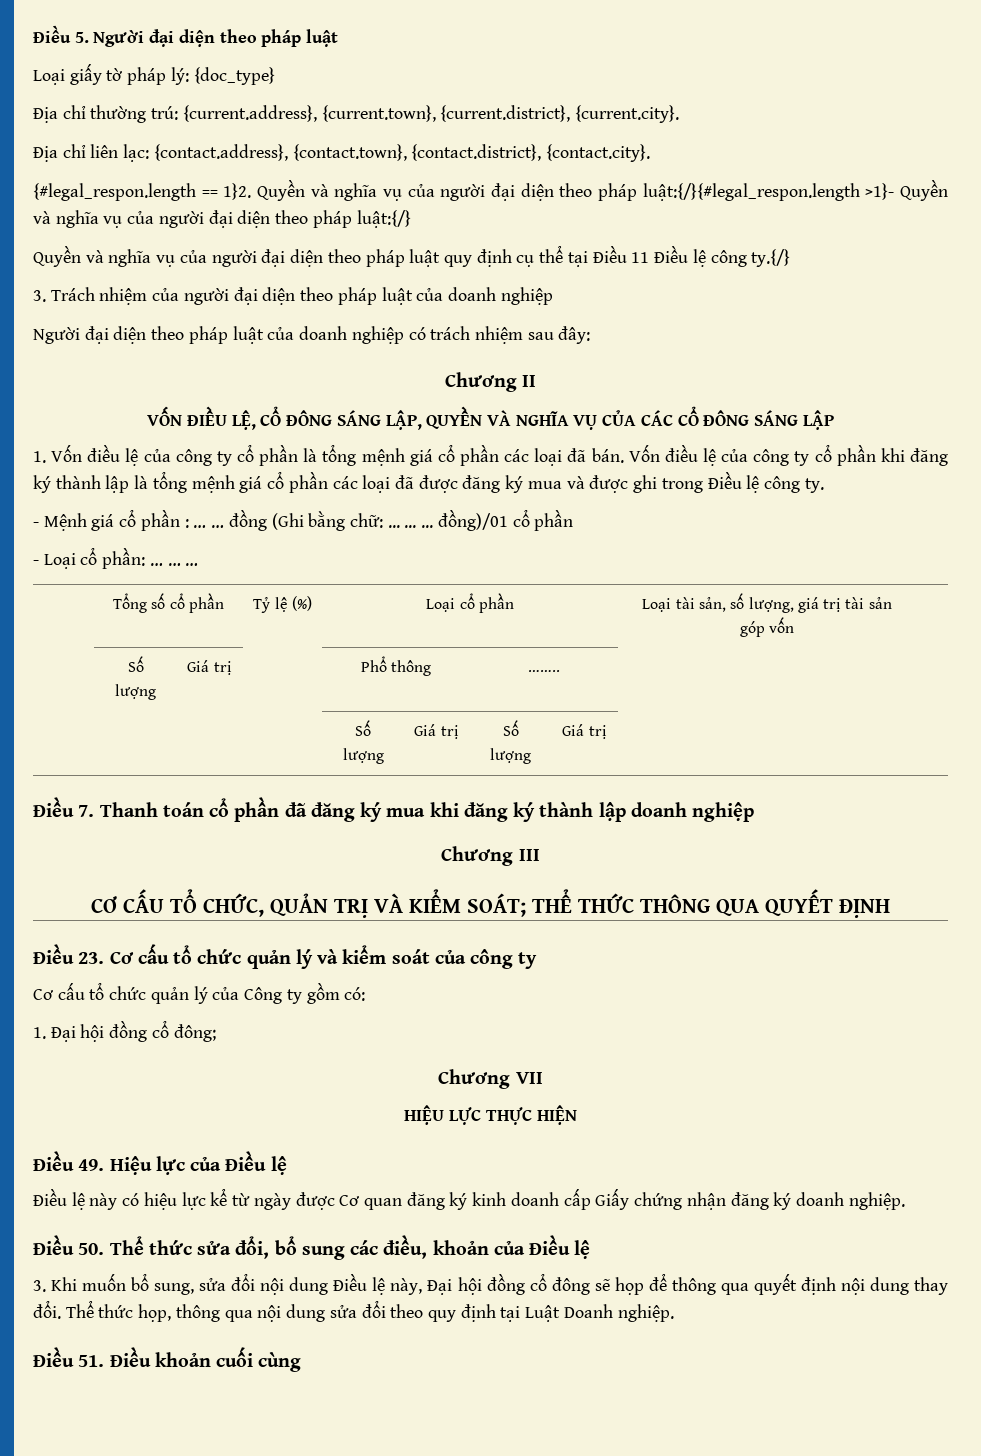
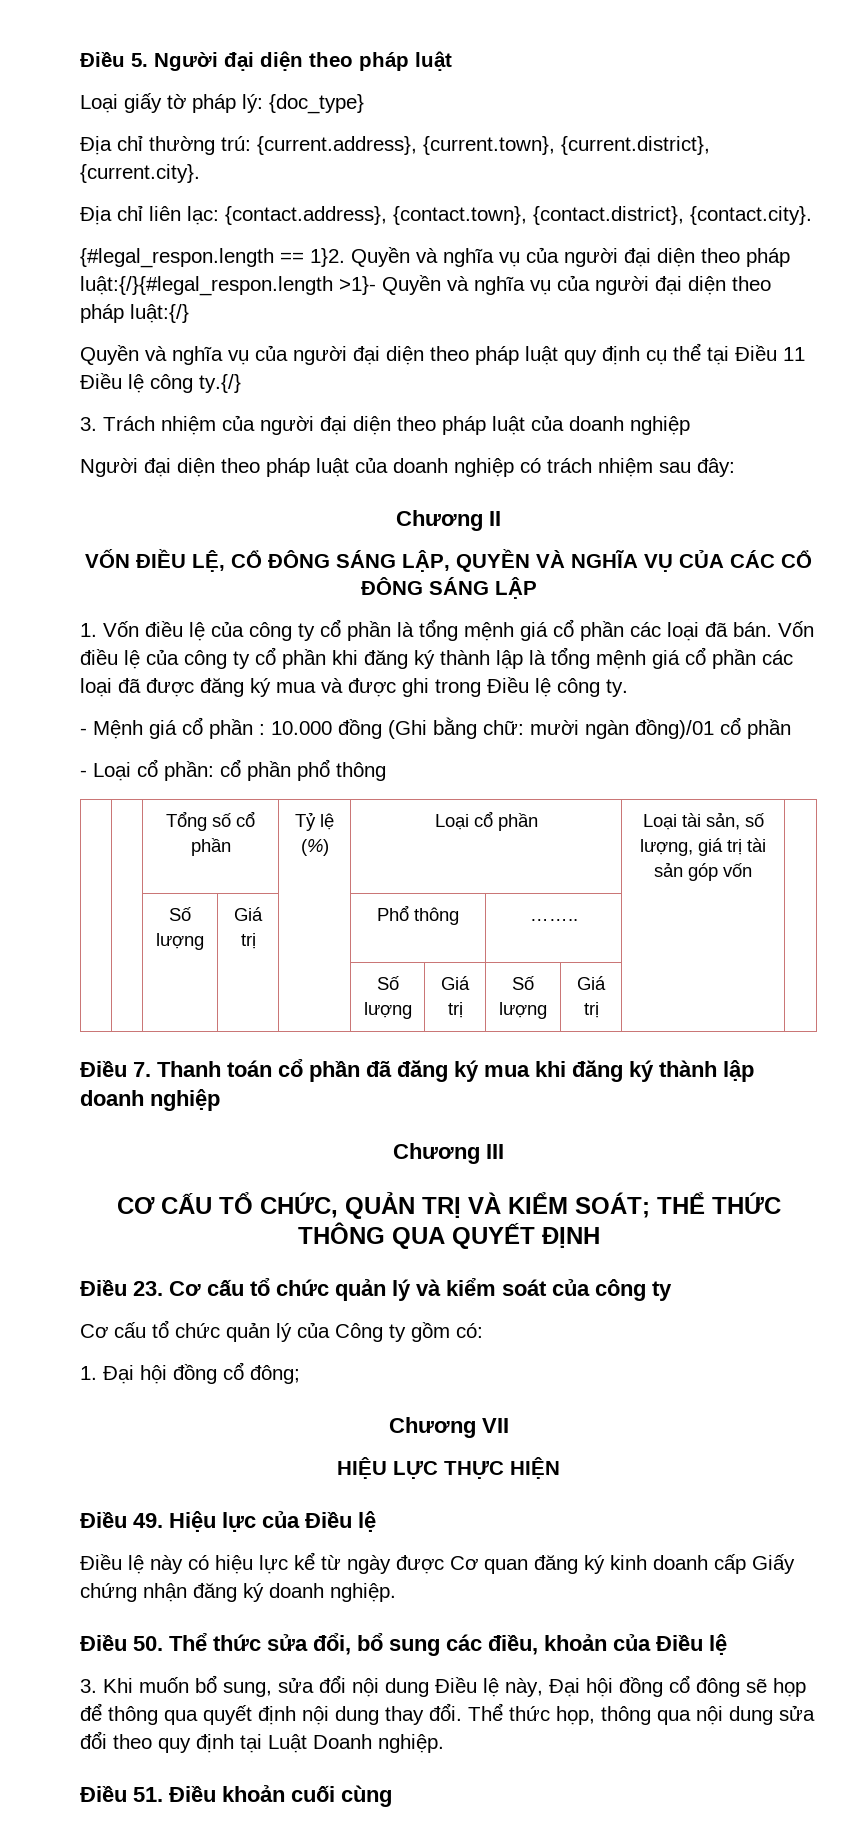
- - Mệnh giá cổ phần : … … đồng (Ghi bằng chữ: ... ... ... đồng)/01 cổ phần
+ - Mệnh giá cổ phần : 10.000 đồng (Ghi bằng chữ: mười ngàn đồng)/01 cổ phần
- - Loại cổ phần: … … …
+ - Loại cổ phần: cổ phần phổ thông

